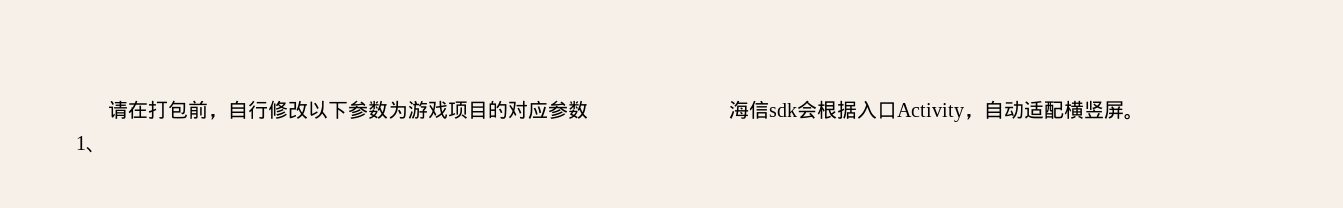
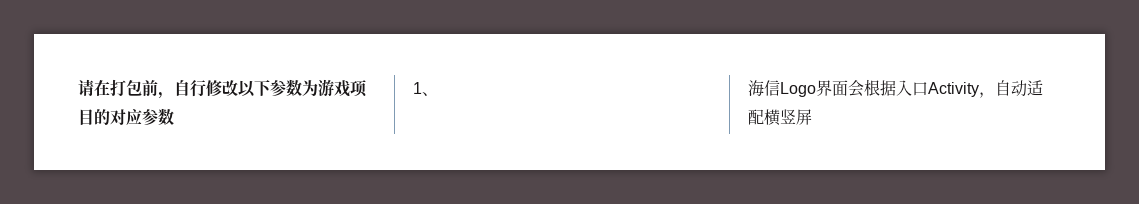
- 海信sdk会根据入口Activity，自动适配横竖屏。
+ 海信Logo界面会根据入口Activity，自动适配横竖屏

